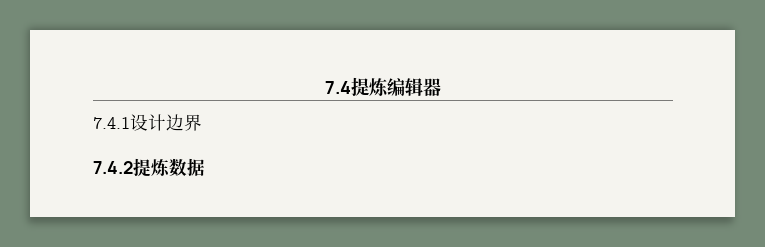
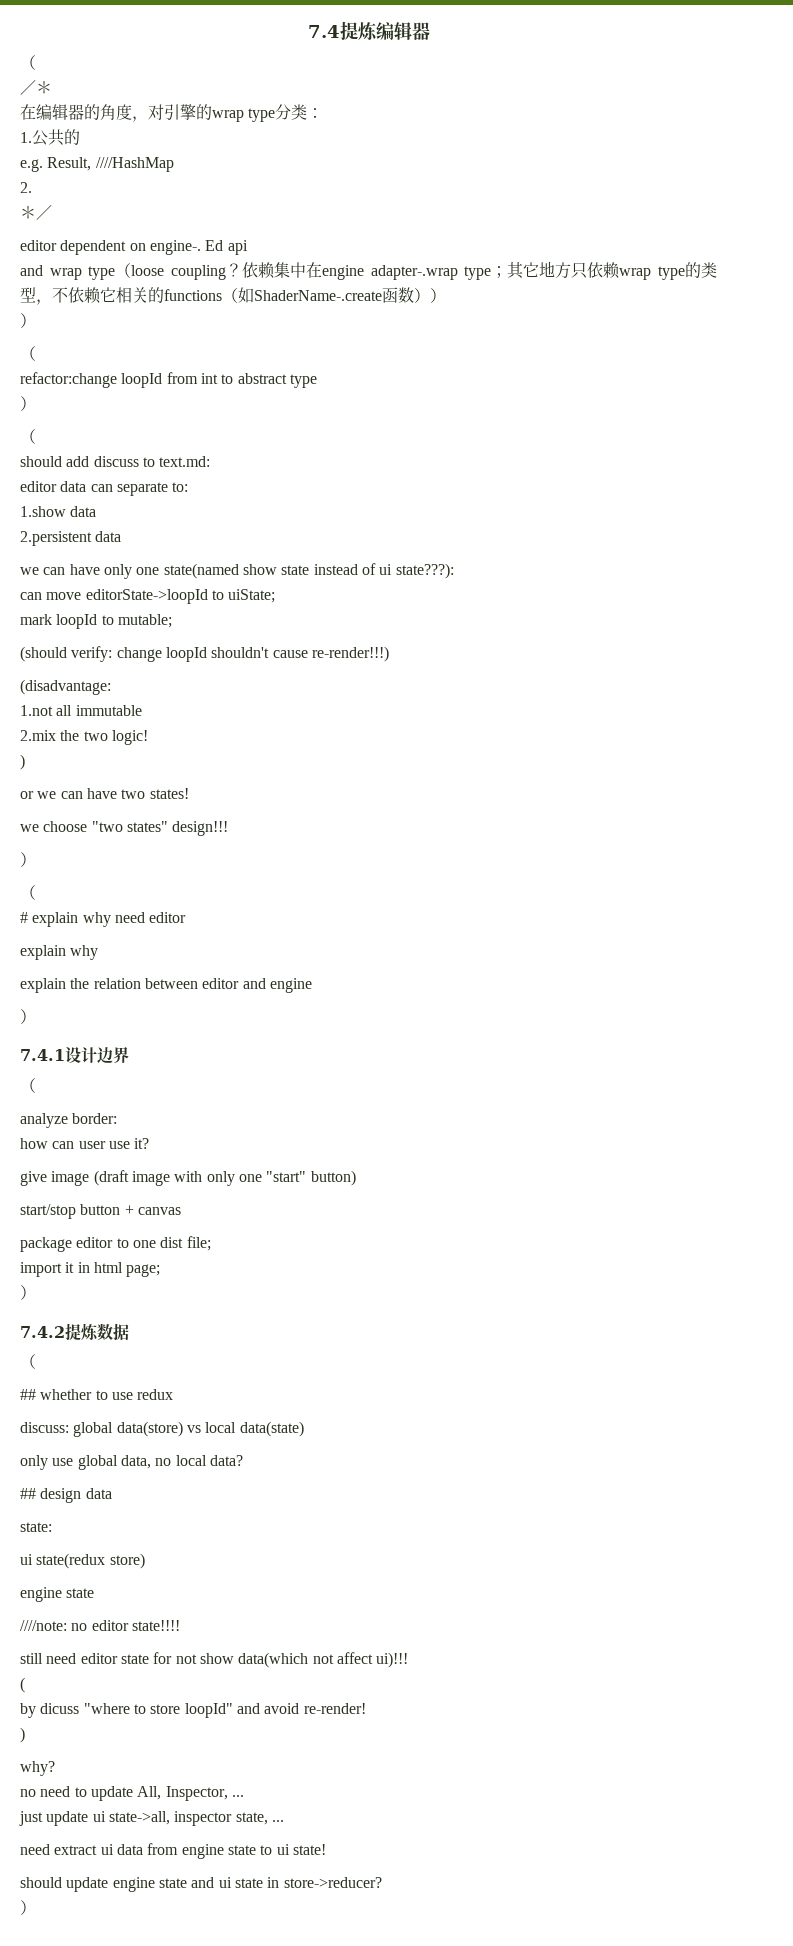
  7.4提炼编辑器
+ （
+ ／＊
+ 在编辑器的角度，对引擎的wrap type分类：
+ 1.公共的
+ e.g. Result, ////HashMap
+ 2.
+ ＊／
+ editor dependent on engine-. Ed api
+ and wrap type（loose coupling？依赖集中在engine adapter-.wrap type；其它地方只依赖wrap type的类型，不依赖它相关的functions（如ShaderName-.create函数））
+ ）
+ （
+ refactor:change loopId from int to abstract type
+ ）
+ （
+ should add discuss to text.md:
+ editor data can separate to:
+ 1.show data
+ 2.persistent data
+ we can have only one state(named show state instead of ui state???):
+ can move editorState->loopId to uiState;
+ mark loopId to mutable;
+ (should verify: change loopId shouldn't cause re-render!!!)
+ (disadvantage:
+ 1.not all immutable
+ 2.mix the two logic!
+ )
+ or we can have two states!
+ we choose "two states" design!!!
+ ）
+ （
+ # explain why need editor
+ explain why
+ explain the relation between editor and engine
+ ）
  7.4.1设计边界
+ （
+ analyze border:
+ how can user use it?
+ give image (draft image with only one "start" button)
+ start/stop button + canvas
+ package editor to one dist file;
+ import it in html page;
+ ）
  7.4.2提炼数据
+ （
+ ## whether to use redux
+ discuss: global data(store) vs local data(state)
+ only use global data, no local data?
+ ## design data
+ state:
+ ui state(redux store)
+ engine state
+ ////note: no editor state!!!!
+ still need editor state for not show data(which not affect ui)!!!
+ (
+ by dicuss "where to store loopId" and avoid re-render!
+ )
+ why?
+ no need to update All, Inspector, ...
+ just update ui state->all, inspector state, ...
+ need extract ui data from engine state to ui state!
+ should update engine state and ui state in store->reducer?
+ ）

